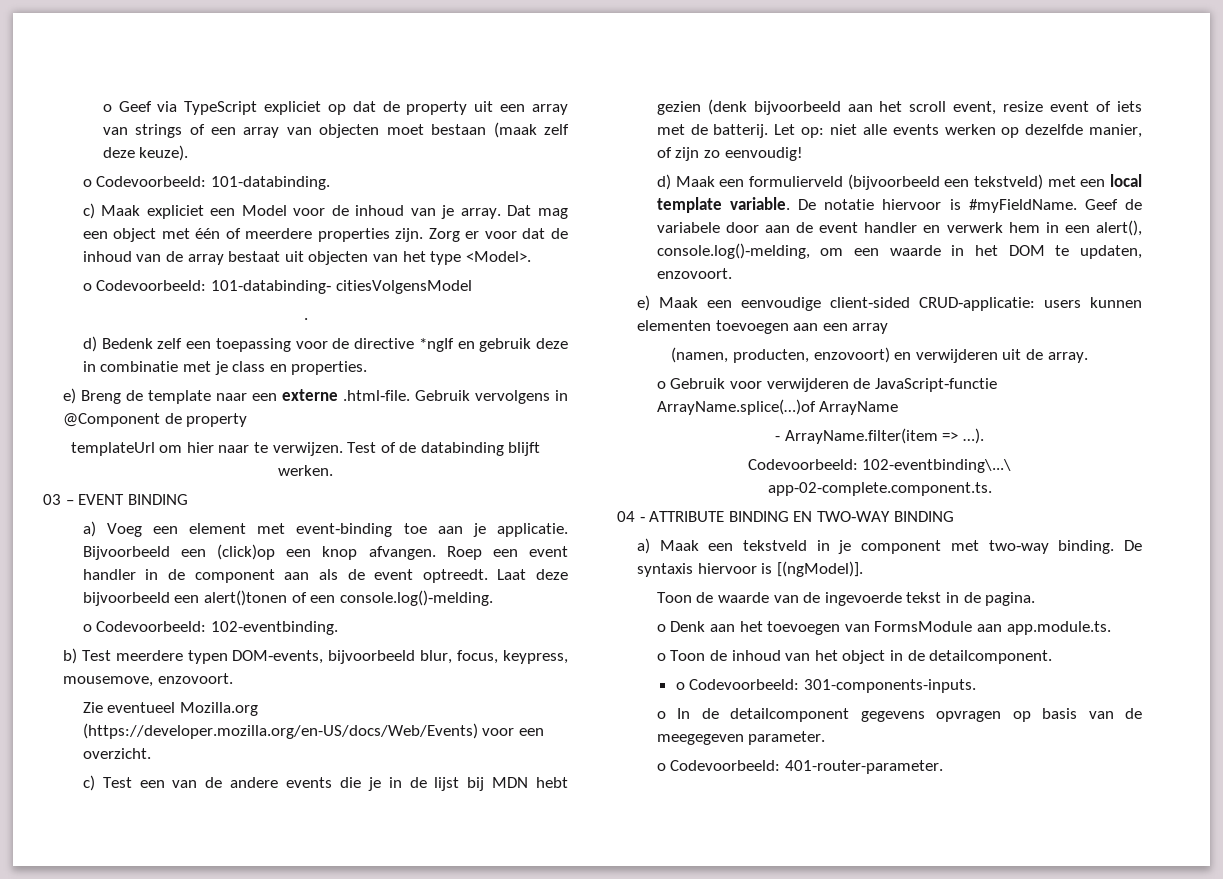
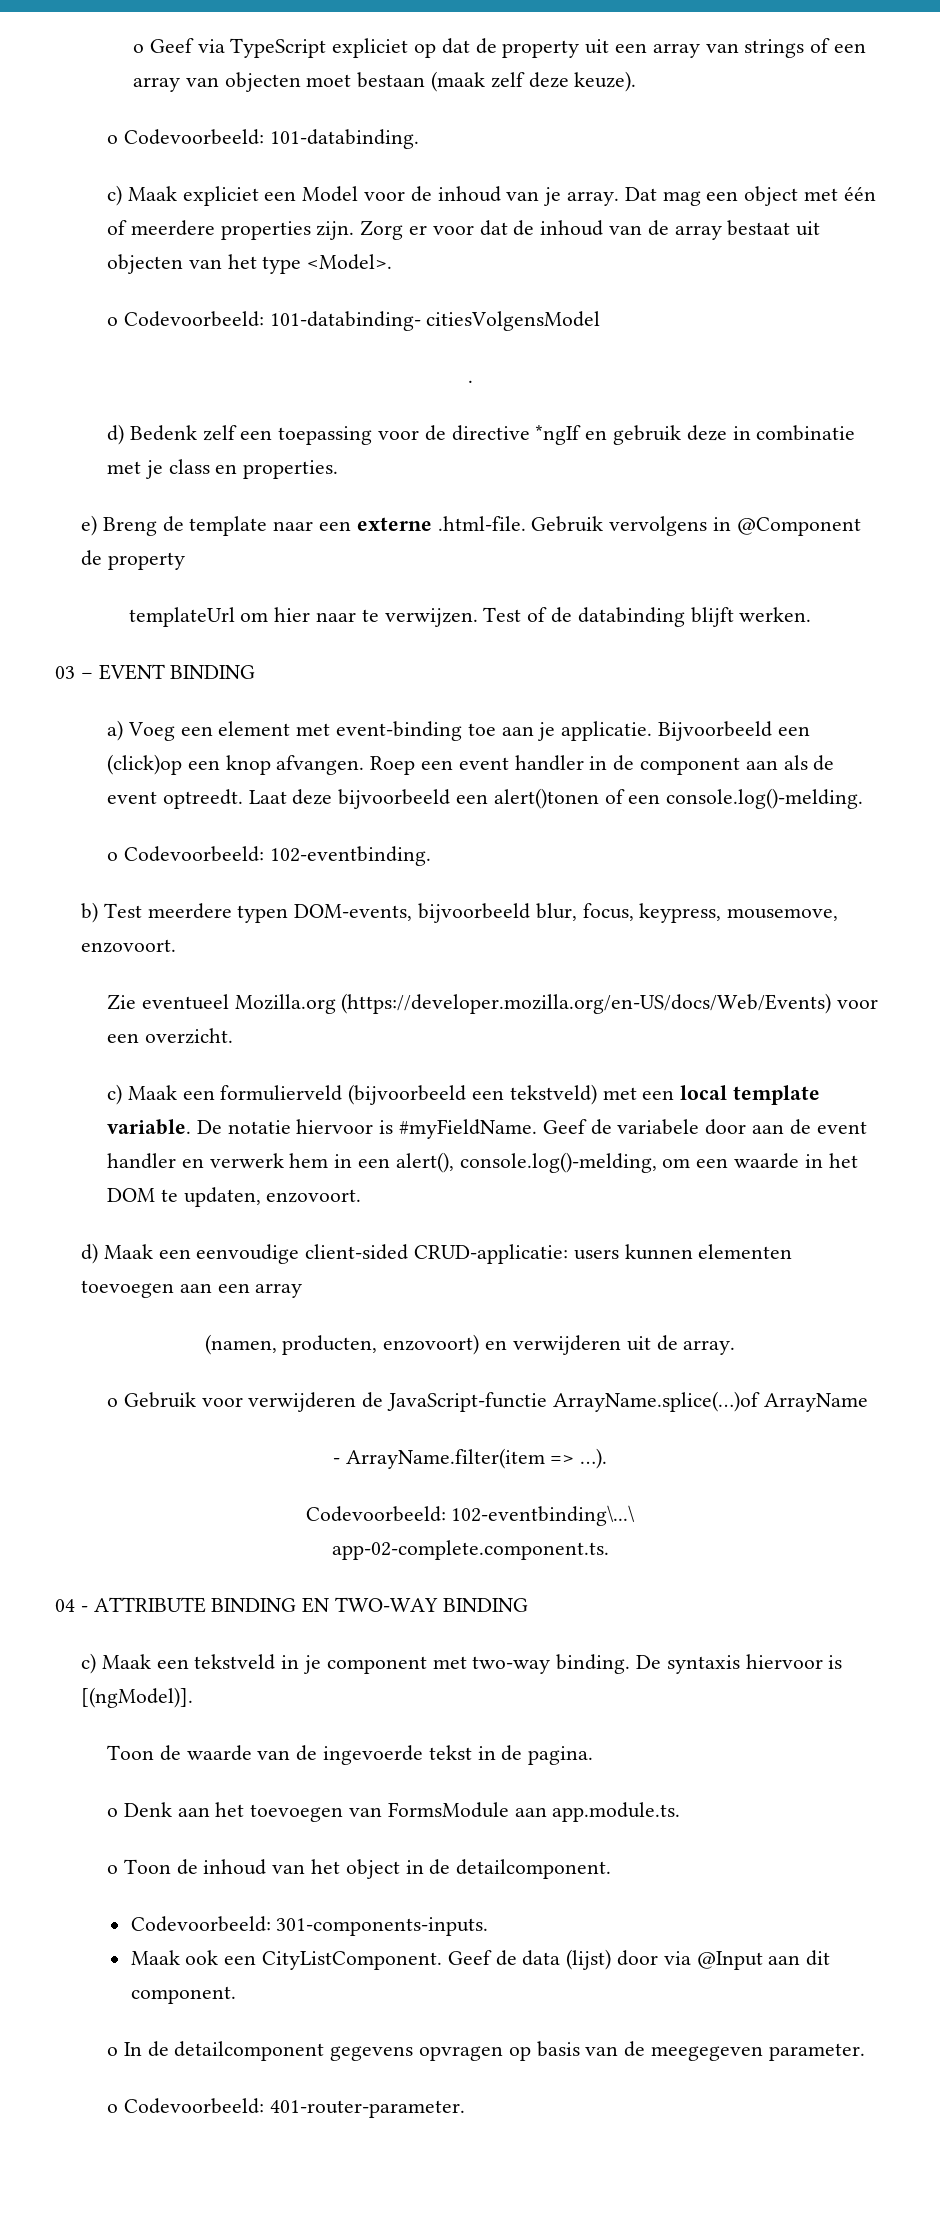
- c) Test een van de andere events die je in de lijst bij MDN hebt gezien (denk bijvoorbeeld aan het scroll event, resize event of iets met de batterij. Let op: niet alle events werken op dezelfde manier, of zijn zo eenvoudig!
- d) Maak een formulierveld (bijvoorbeeld een tekstveld) met een local template variable.
+ c) Maak een formulierveld (bijvoorbeeld een tekstveld) met een local template variable.
- e) Maak een eenvoudige client‐sided CRUD‐applicatie: users kunnen elementen toevoegen aan een array
+ d) Maak een eenvoudige client‐sided CRUD‐applicatie: users kunnen elementen toevoegen aan een array
- a) Maak een tekstveld in je component met two‐way binding.
+ c) Maak een tekstveld in je component met two‐way binding.
- o Codevoorbeeld: 301-components-inputs.
+ Codevoorbeeld: 301-components-inputs.
+ Maak ook een CityListComponent. Geef de data (lijst) door via @Input aan dit component.

